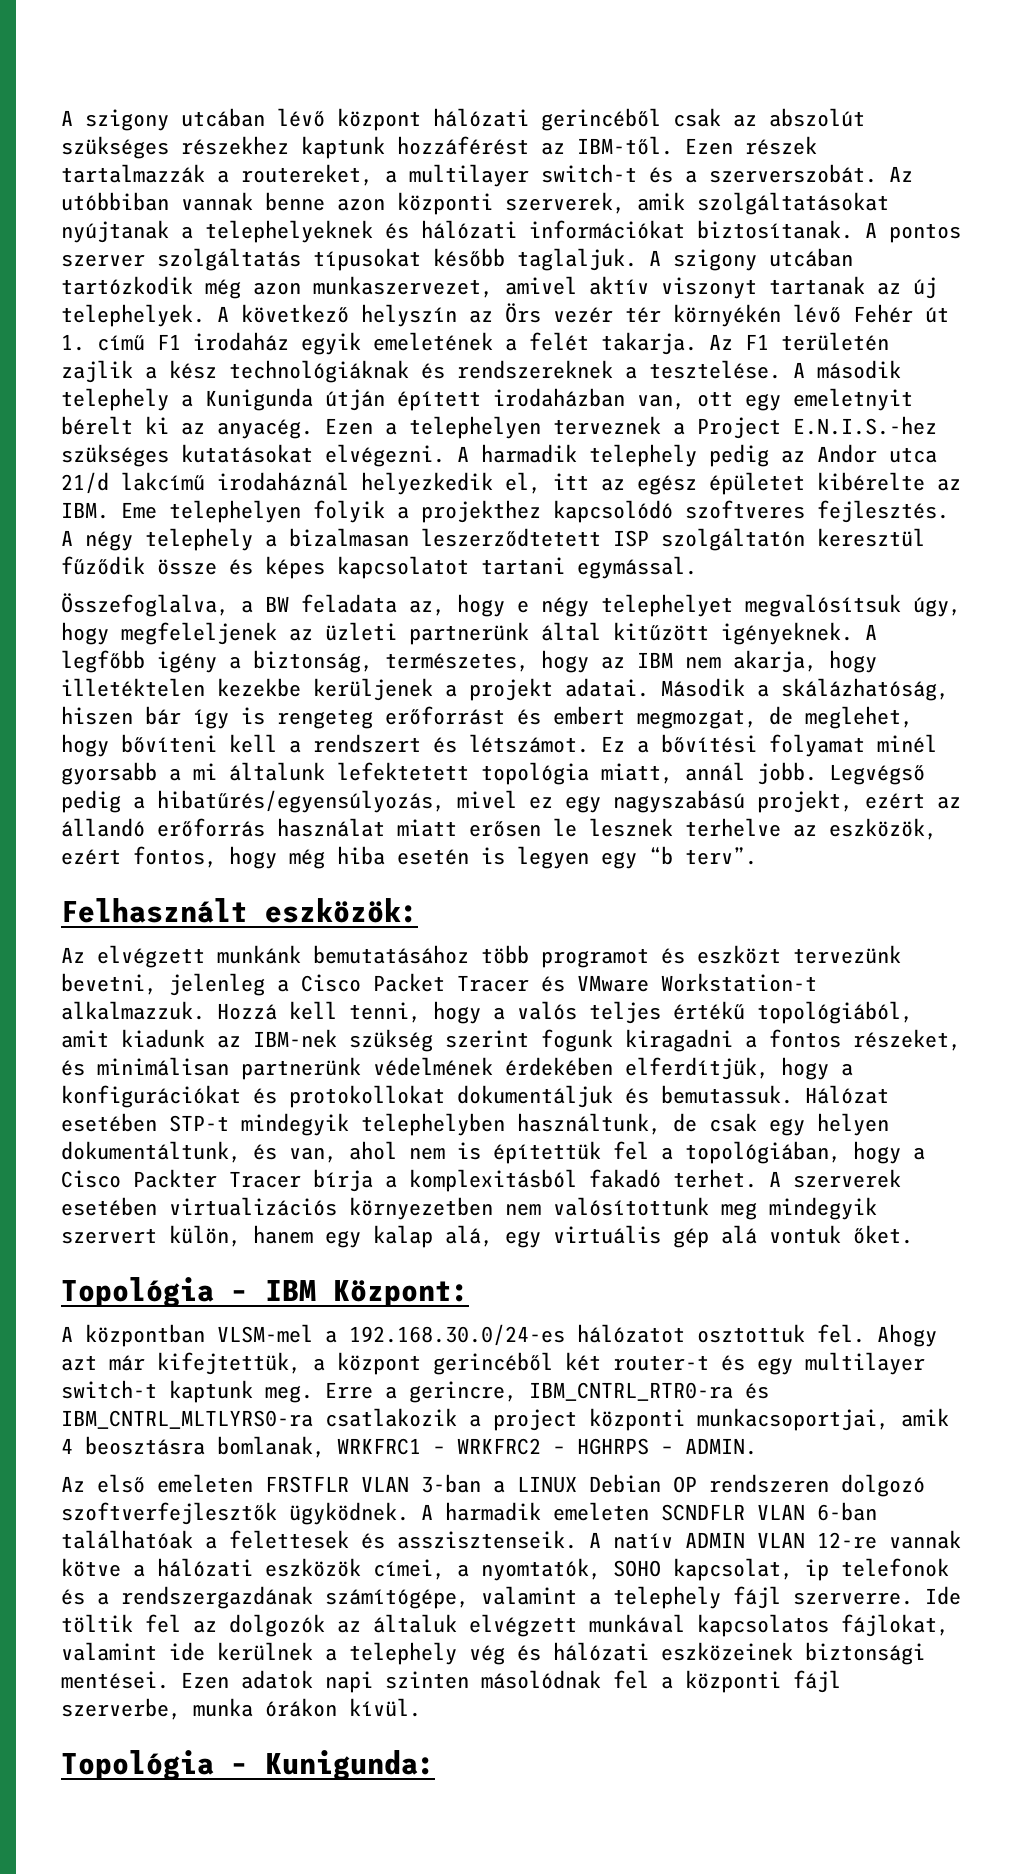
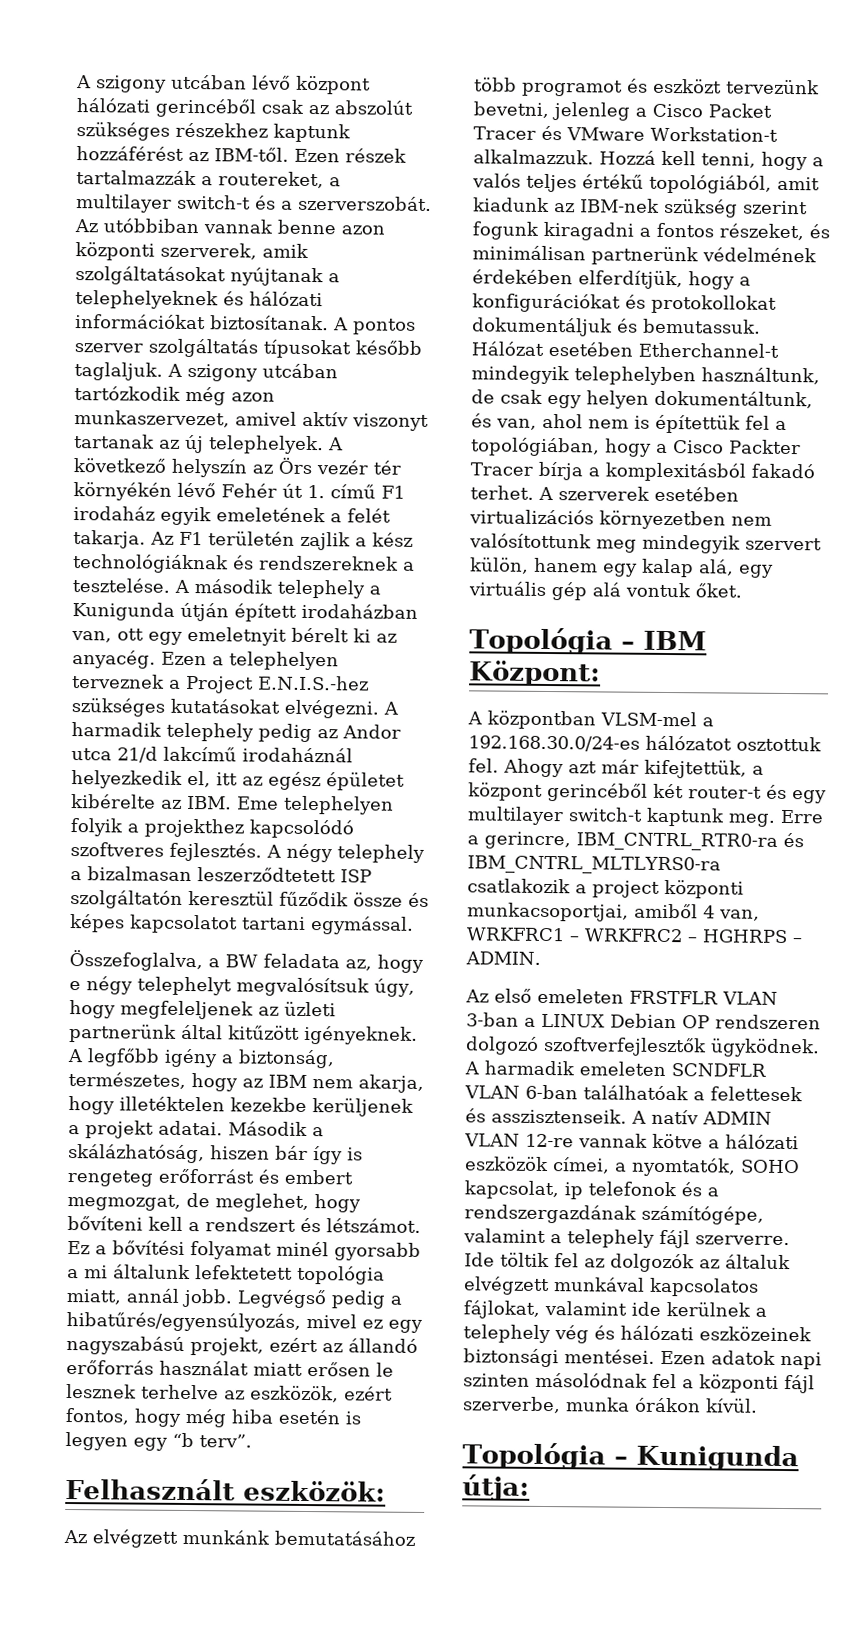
- Összefoglalva, a BW feladata az, hogy e négy telephelyet megvalósítsuk úgy, hogy megfeleljenek az üzleti partnerünk által kitűzött igényeknek.
+ Összefoglalva, a BW feladata az, hogy e négy telephelyt megvalósítsuk úgy, hogy megfeleljenek az üzleti partnerünk által kitűzött igényeknek.
- Hálózat esetében STP-t mindegyik telephelyben használtunk, de csak egy helyen dokumentáltunk, és van, ahol nem is építettük fel a topológiában, hogy a Cisco Packter Tracer bírja a komplexitásból fakadó terhet.
+ Hálózat esetében Etherchannel-t mindegyik telephelyben használtunk, de csak egy helyen dokumentáltunk, és van, ahol nem is építettük fel a topológiában, hogy a Cisco Packter Tracer bírja a komplexitásból fakadó terhet.
- Erre a gerincre, IBM_CNTRL_RTR0-ra és IBM_CNTRL_MLTLYRS0-ra csatlakozik a project központi munkacsoportjai, amik 4 beosztásra bomlanak, WRKFRC1 – WRKFRC2 – HGHRPS – ADMIN.
+ Erre a gerincre, IBM_CNTRL_RTR0-ra és IBM_CNTRL_MLTLYRS0-ra csatlakozik a project központi munkacsoportjai, amiből 4 van, WRKFRC1 – WRKFRC2 – HGHRPS – ADMIN.
- Topológia – Kunigunda:
+ Topológia – Kunigunda útja:

